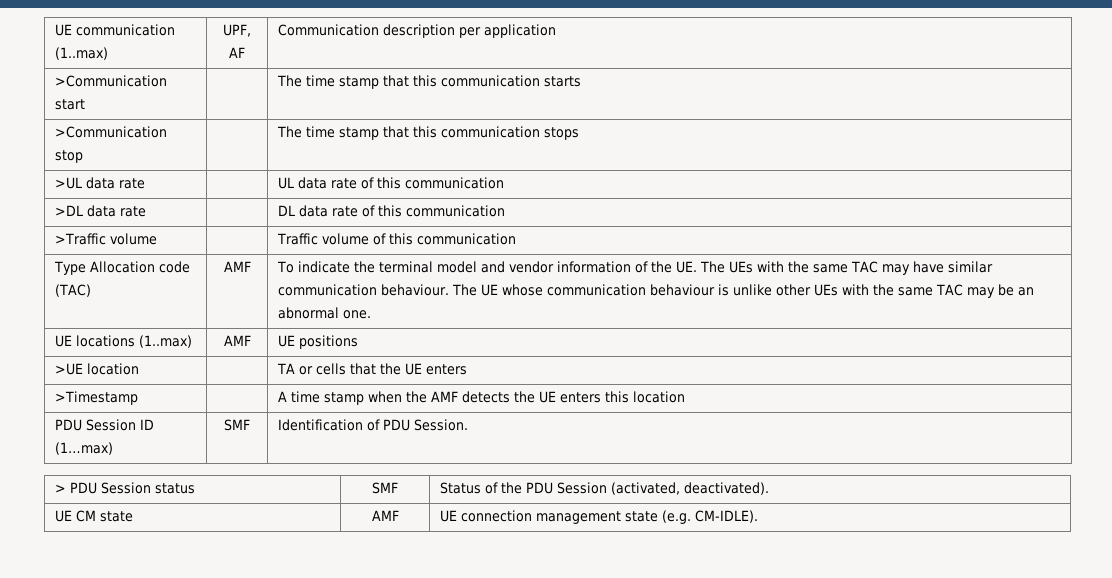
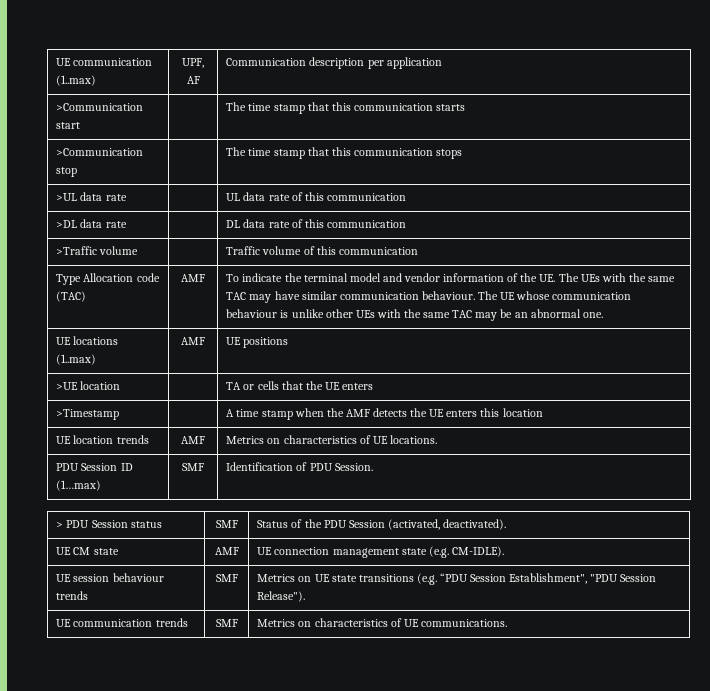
+ UE location trends | AMF | Metrics on characteristics of UE locations.
+ UE session behaviour trends | SMF | Metrics on UE state transitions (e.g. “PDU Session Establishment", "PDU Session Release").
+ UE communication trends | SMF | Metrics on characteristics of UE communications.

